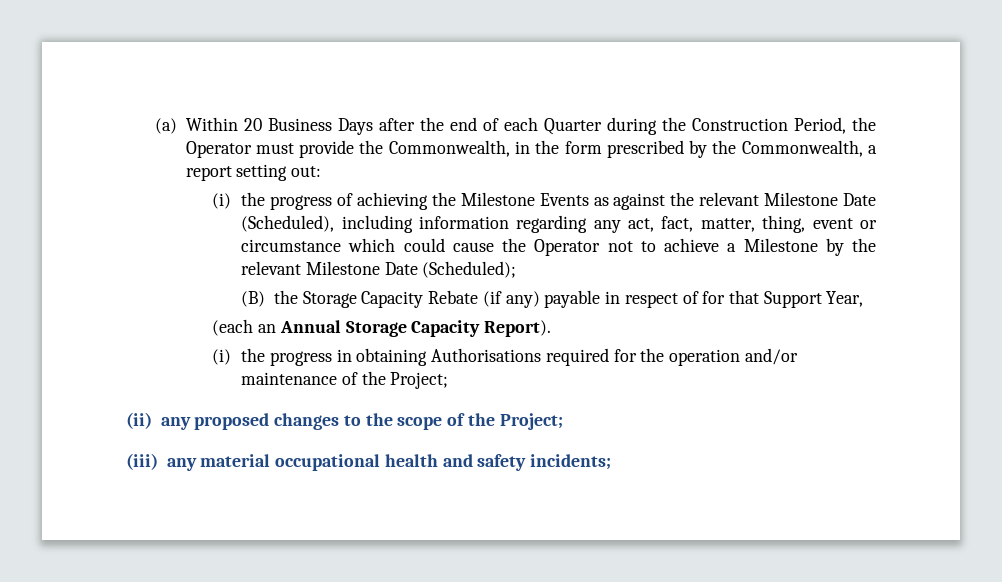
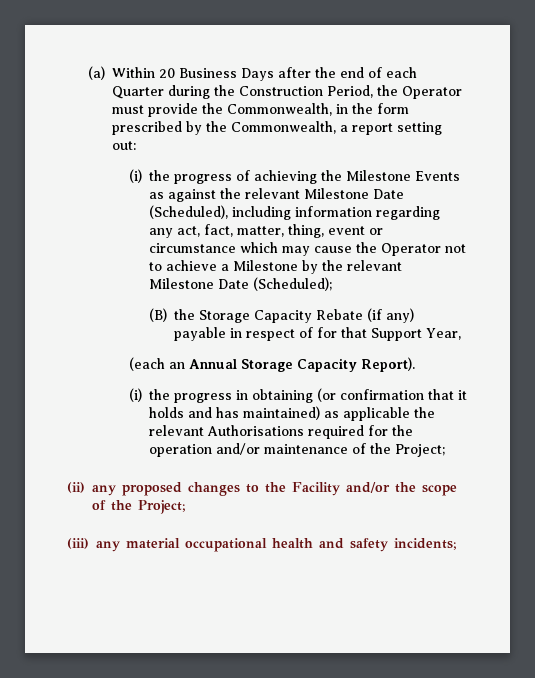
- (i) the progress of achieving the Milestone Events as against the relevant Milestone Date (Scheduled), including information regarding any act, fact, matter, thing, event or circumstance which could cause the Operator not to achieve a Milestone by the relevant Milestone Date (Scheduled);
+ (i) the progress of achieving the Milestone Events as against the relevant Milestone Date (Scheduled), including information regarding any act, fact, matter, thing, event or circumstance which may cause the Operator not to achieve a Milestone by the relevant Milestone Date (Scheduled);
- (i) the progress in obtaining Authorisations required for the operation and/or maintenance of the Project;
+ (i) the progress in obtaining (or confirmation that it holds and has maintained) as applicable the relevant Authorisations required for the operation and/or maintenance of the Project;
- (ii) any proposed changes to the scope of the Project;
+ (ii) any proposed changes to the Facility and/or the scope of the Project;

